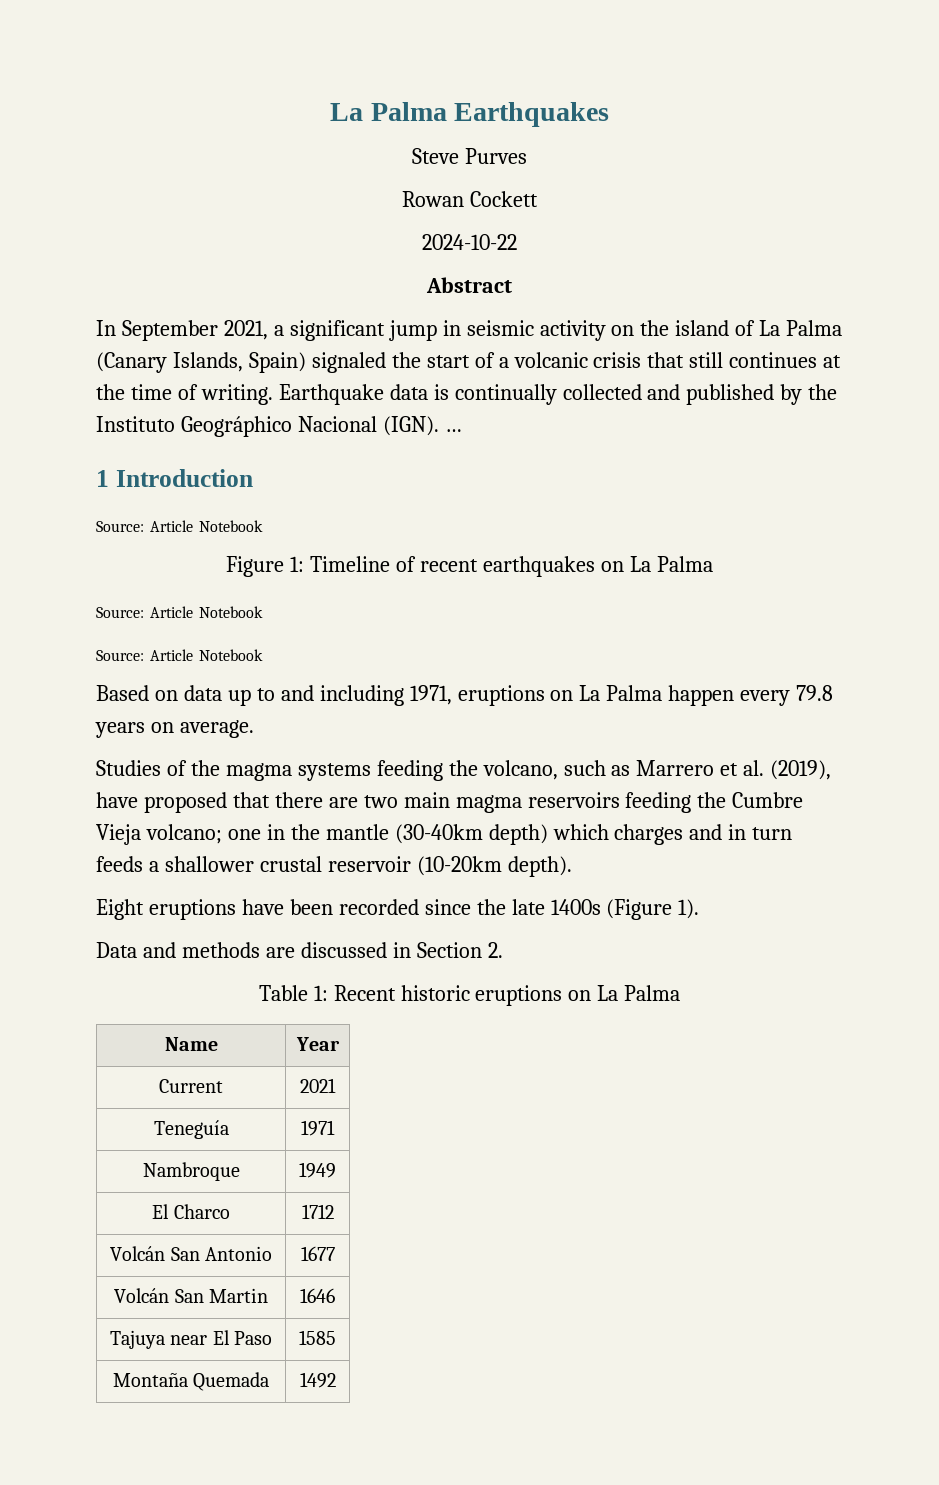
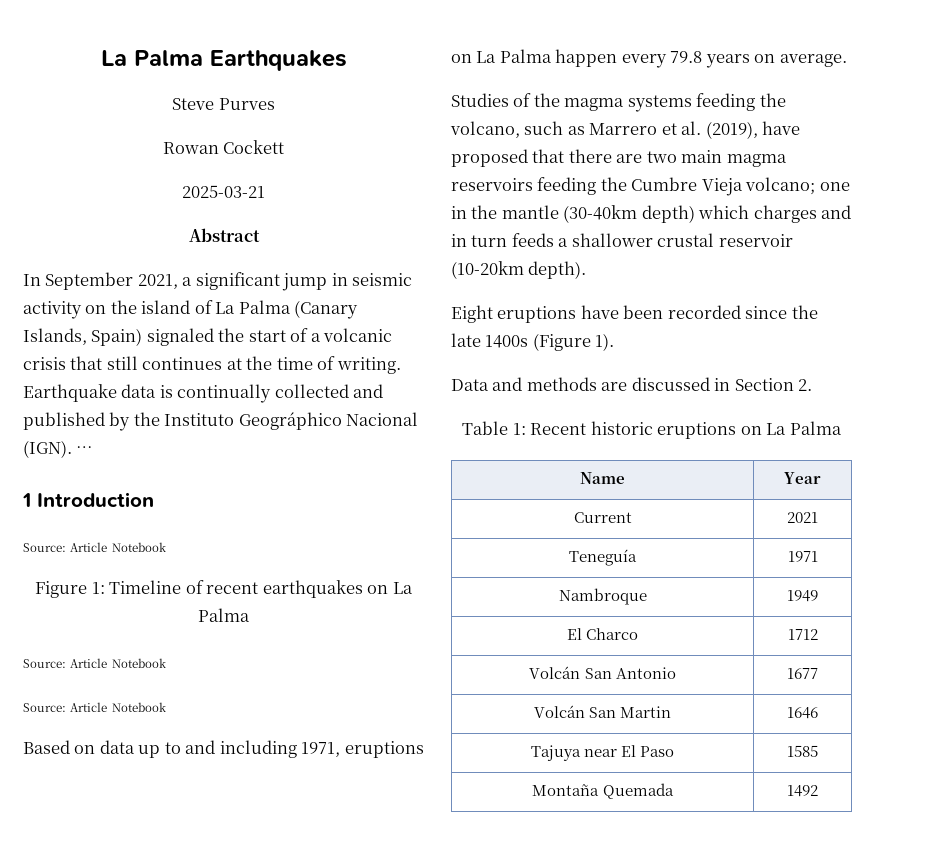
- 2024-10-22
+ 2025-03-21

